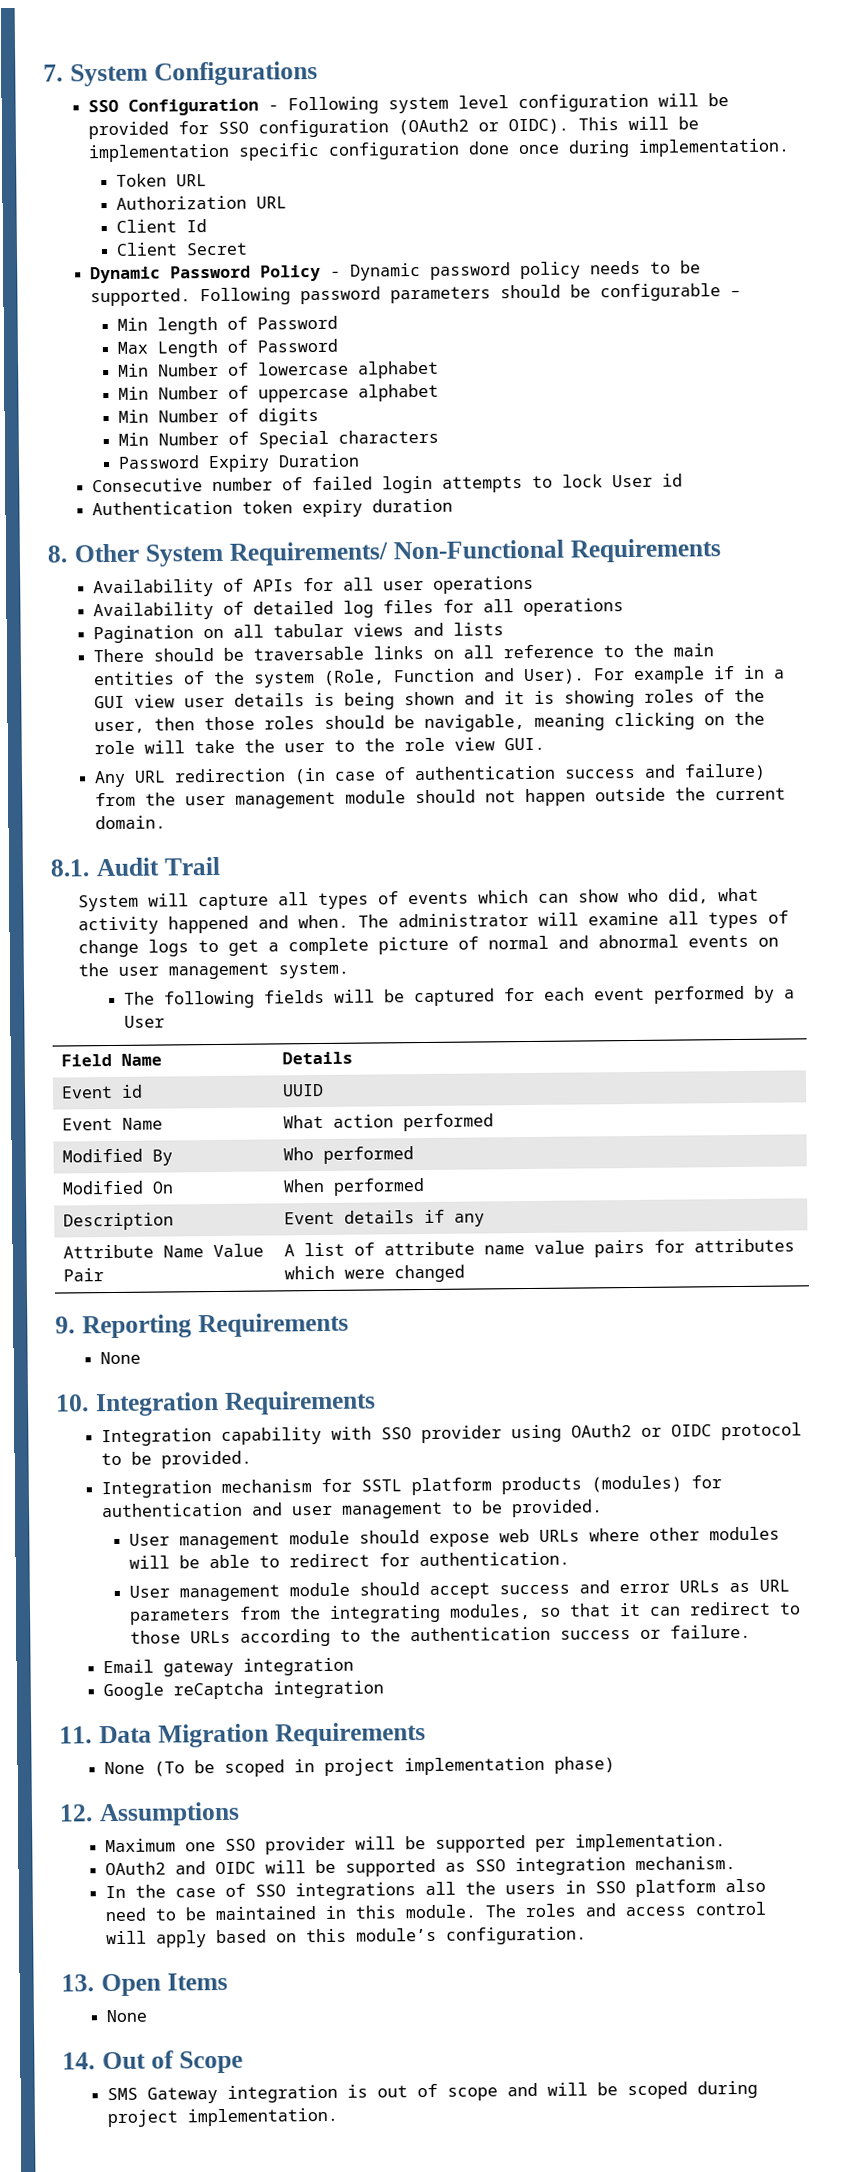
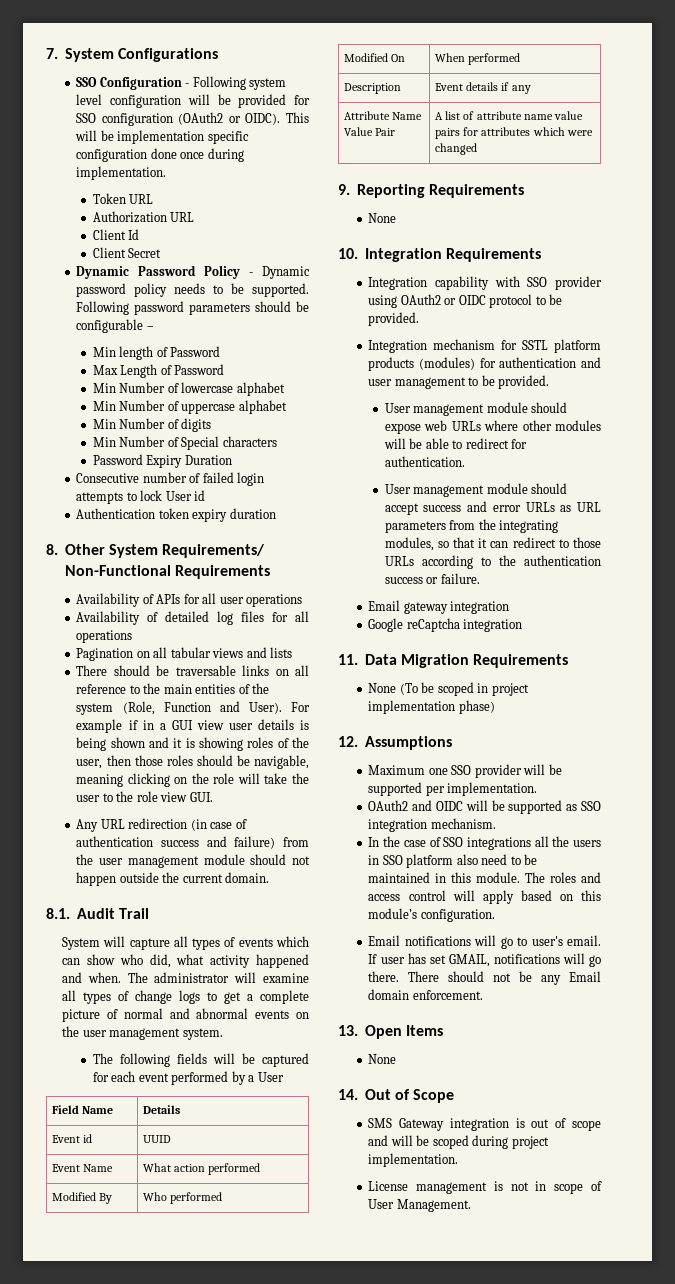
+ Email notifications will go to user's email. If user has set GMAIL, notifications will go there. There should not be any Email domain enforcement.
+ License management is not in scope of User Management.

